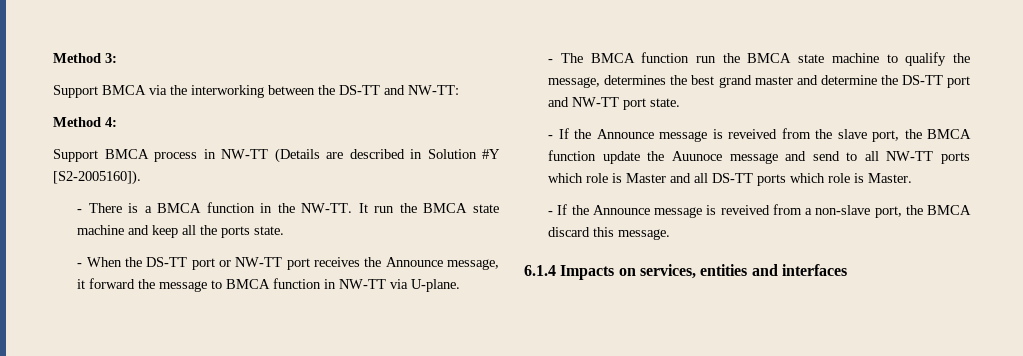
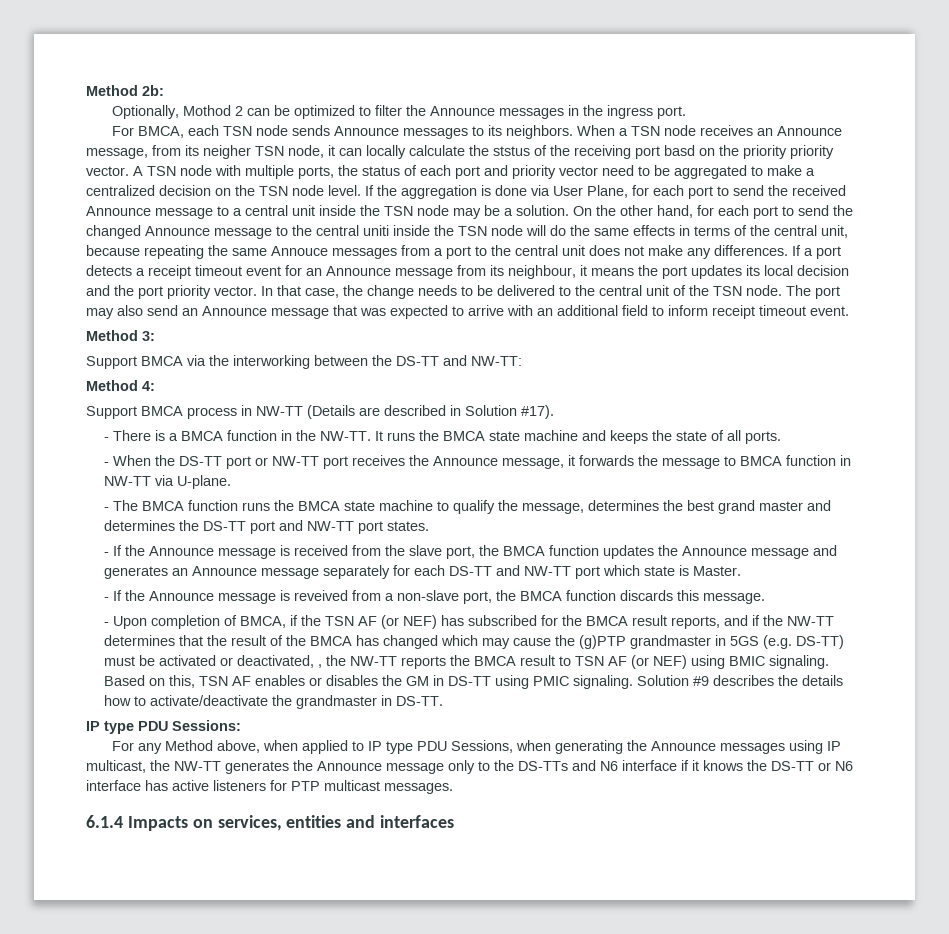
+ Method 2b:
+ Optionally, Mothod 2 can be optimized to filter the Announce messages in the ingress port.
+ For BMCA, each TSN node sends Announce messages to its neighbors. When a TSN node receives an Announce message, from its neigher TSN node, it can locally calculate the ststus of the receiving port basd on the priority priority vector. A TSN node with multiple ports, the status of each port and priority vector need to be aggregated to make a centralized decision on the TSN node level. If the aggregation is done via User Plane, for each port to send the received Announce message to a central unit inside the TSN node may be a solution. On the other hand, for each port to send the changed Announce message to the central uniti inside the TSN node will do the same effects in terms of the central unit, because repeating the same Annouce messages from a port to the central unit does not make any differences. If a port detects a receipt timeout event for an Announce message from its neighbour, it means the port updates its local decision and the port priority vector. In that case, the change needs to be delivered to the central unit of the TSN node. The port may also send an Announce message that was expected to arrive with an additional field to inform receipt timeout event.
- Support BMCA process in NW-TT (Details are described in Solution #Y [S2-2005160]).
+ Support BMCA process in NW-TT (Details are described in Solution #17).
- It run the BMCA state machine and keep all the ports state.
+ It runs the BMCA state machine and keeps the state of all ports.
- - When the DS-TT port or NW-TT port receives the Announce message, it forward the message to BMCA function in NW-TT via U-plane.
+ - When the DS-TT port or NW-TT port receives the Announce message, it forwards the message to BMCA function in NW-TT via U-plane.
- - The BMCA function run the BMCA state machine to qualify the message, determines the best grand master and determine the DS-TT port and NW-TT port state.
- - If the Announce message is reveived from the slave port, the BMCA function update the Auunoce message and send to all NW-TT ports which role is Master and all DS-TT ports which role is Master.
+ - The BMCA function runs the BMCA state machine to qualify the message, determines the best grand master and determines the DS-TT port and NW-TT port states.
+ - If the Announce message is received from the slave port, the BMCA function updates the Announce message and generates an Announce message separately for each DS-TT and NW-TT port which state is Master.
- - If the Announce message is reveived from a non-slave port, the BMCA discard this message.
+ - If the Announce message is reveived from a non-slave port, the BMCA function discards this message.
+ - Upon completion of BMCA, if the TSN AF (or NEF) has subscribed for the BMCA result reports, and if the NW-TT determines that the result of the BMCA has changed which may cause the (g)PTP grandmaster in 5GS (e.g. DS-TT) must be activated or deactivated, , the NW-TT reports the BMCA result to TSN AF (or NEF) using BMIC signaling. Based on this, TSN AF enables or disables the GM in DS-TT using PMIC signaling. Solution #9 describes the details how to activate/deactivate the grandmaster in DS-TT.
+ IP type PDU Sessions:
+ For any Method above, when applied to IP type PDU Sessions, when generating the Announce messages using IP multicast, the NW-TT generates the Announce message only to the DS-TTs and N6 interface if it knows the DS-TT or N6 interface has active listeners for PTP multicast messages.

